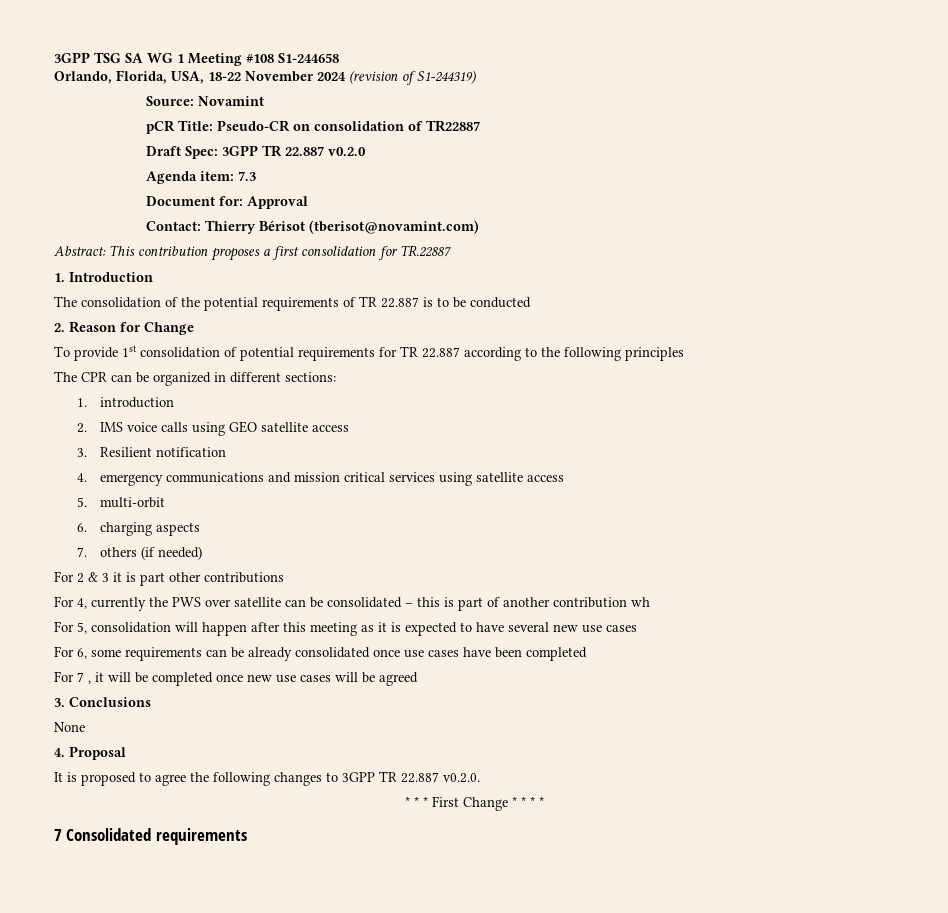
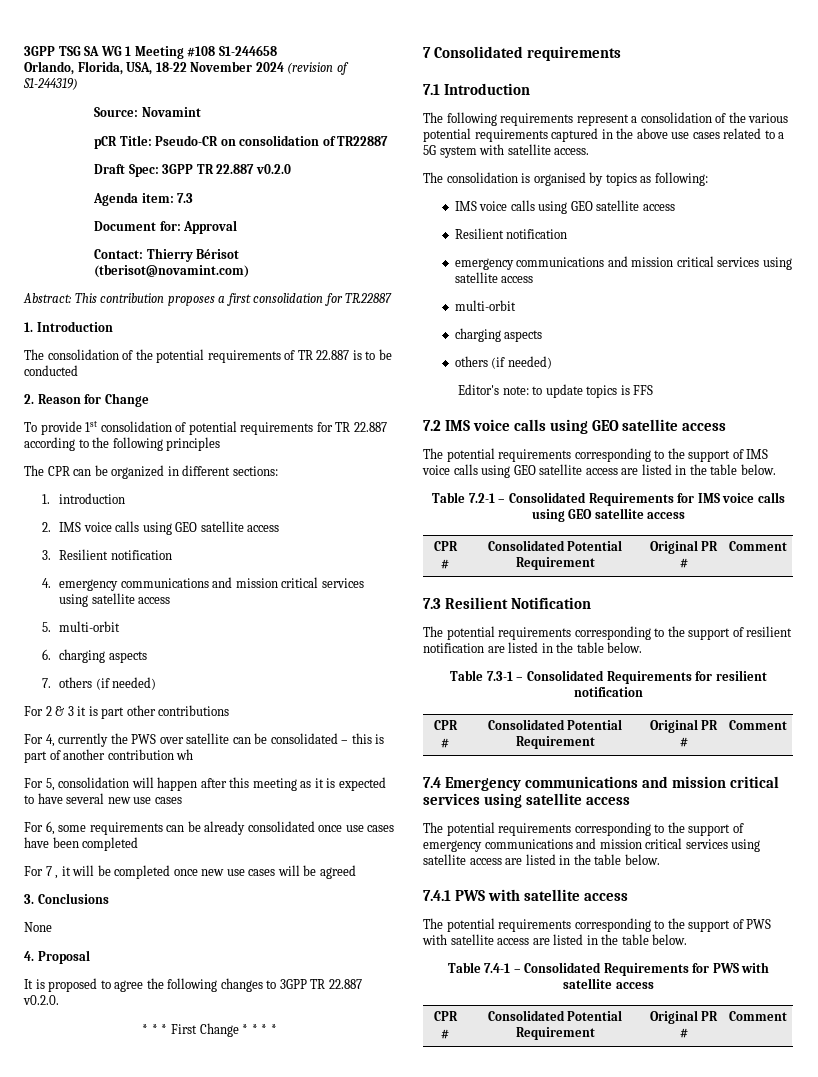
+ 7.1 Introduction
+ The following requirements represent a consolidation of the various potential requirements captured in the above use cases related to a 5G system with satellite access.
+ The consolidation is organised by topics as following:
+ IMS voice calls using GEO satellite access
+ Resilient notification
+ emergency communications and mission critical services using satellite access
+ multi-orbit
+ charging aspects
+ others (if needed)
+ Editor's note: to update topics is FFS
+ 7.2 IMS voice calls using GEO satellite access
+ The potential requirements corresponding to the support of IMS voice calls using GEO satellite access are listed in the table below.
+ Table 7.2-1 – Consolidated Requirements for IMS voice calls using GEO satellite access
+ CPR # | Consolidated Potential Requirement | Original PR # | Comment
+ 7.3 Resilient Notification
+ The potential requirements corresponding to the support of resilient notification are listed in the table below.
+ Table 7.3-1 – Consolidated Requirements for resilient notification
+ CPR # | Consolidated Potential Requirement | Original PR # | Comment
+ 7.4 Emergency communications and mission critical services using satellite access
+ The potential requirements corresponding to the support of emergency communications and mission critical services using satellite access are listed in the table below.
+ 7.4.1 PWS with satellite access
+ The potential requirements corresponding to the support of PWS with satellite access are listed in the table below.
+ Table 7.4-1 – Consolidated Requirements for PWS with satellite access
+ CPR # | Consolidated Potential Requirement | Original PR # | Comment

